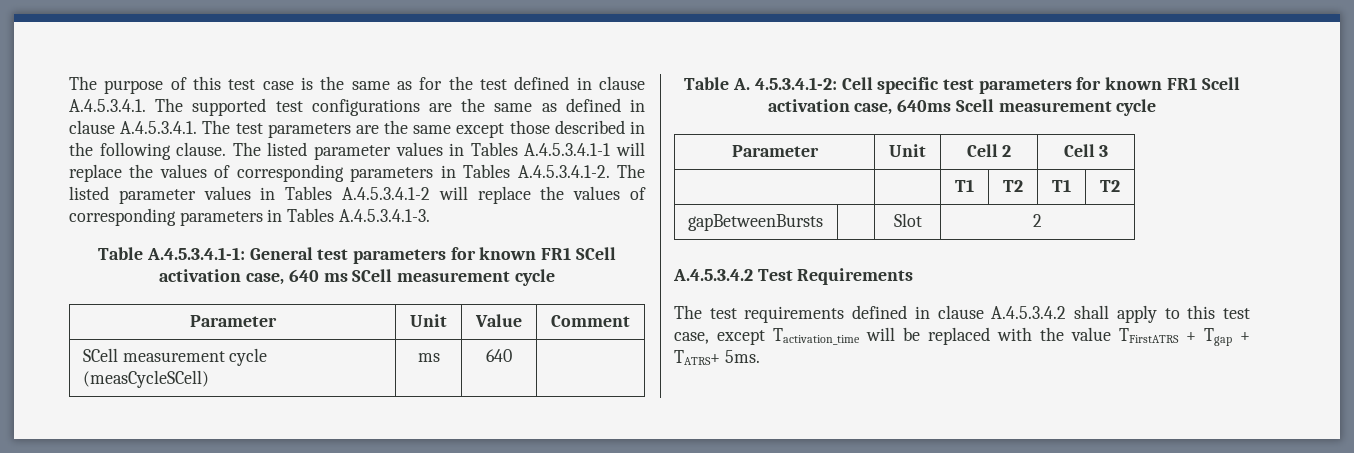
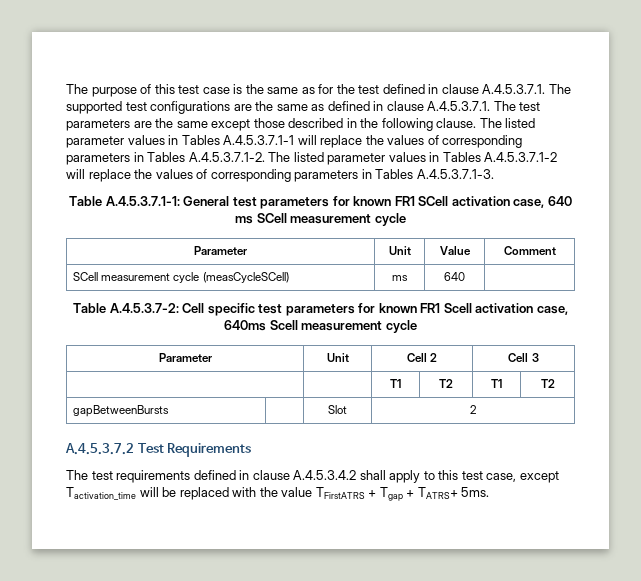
- The purpose of this test case is the same as for the test defined in clause A.4.5.3.4.1. The supported test configurations are the same as defined in clause A.4.5.3.4.1. The test parameters are the same except those described in the following clause.
+ The purpose of this test case is the same as for the test defined in clause A.4.5.3.7.1. The supported test configurations are the same as defined in clause A.4.5.3.7.1. The test parameters are the same except those described in the following clause.
- The listed parameter values in Tables A.4.5.3.4.1-1 will replace the values of corresponding parameters in Tables A.4.5.3.4.1-2. The listed parameter values in Tables A.4.5.3.4.1-2 will replace the values of corresponding parameters in Tables A.4.5.3.4.1-3.
- Table A.4.5.3.4.1-1: General test parameters for known FR1 SCell activation case, 640 ms SCell measurement cycle
+ The listed parameter values in Tables A.4.5.3.7.1-1 will replace the values of corresponding parameters in Tables A.4.5.3.7.1-2. The listed parameter values in Tables A.4.5.3.7.1-2 will replace the values of corresponding parameters in Tables A.4.5.3.7.1-3.
+ Table A.4.5.3.7.1-1: General test parameters for known FR1 SCell activation case, 640 ms SCell measurement cycle
- Table A. 4.5.3.4.1-2: Cell specific test parameters for known FR1 Scell activation case, 640ms Scell measurement cycle
+ Table A.4.5.3.7-2: Cell specific test parameters for known FR1 Scell activation case, 640ms Scell measurement cycle
- A.4.5.3.4.2 Test Requirements
+ A.4.5.3.7.2 Test Requirements

